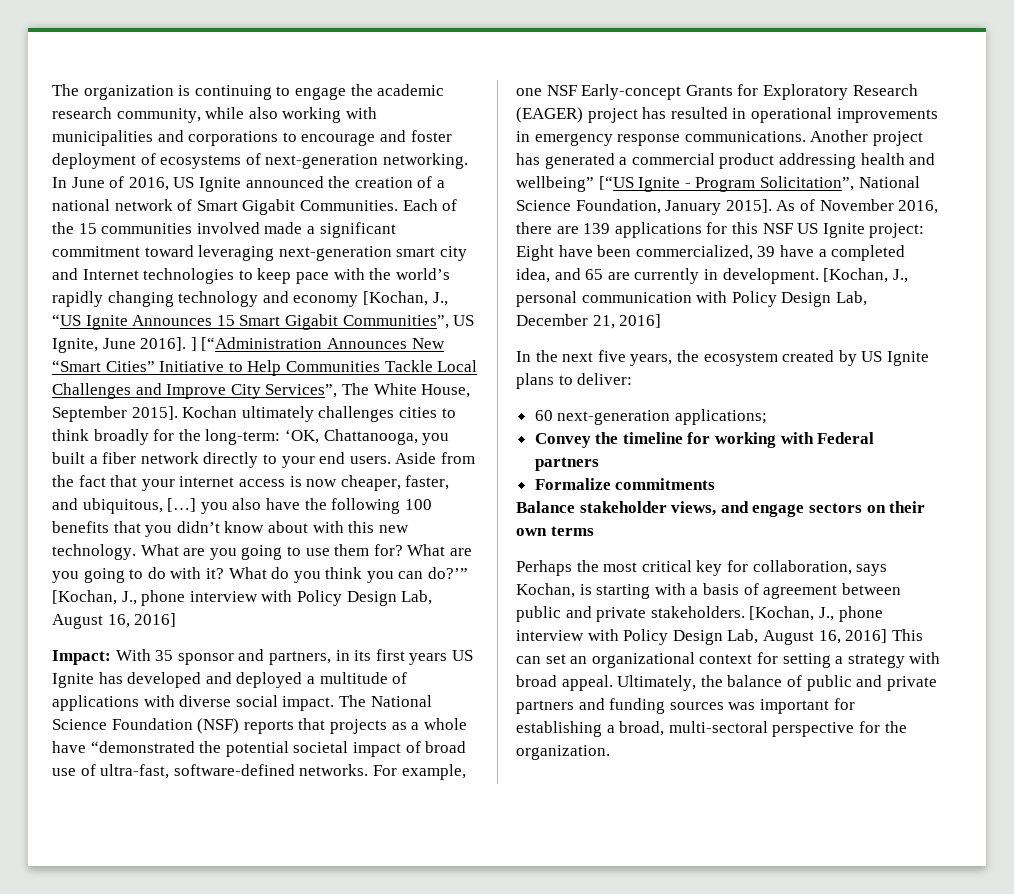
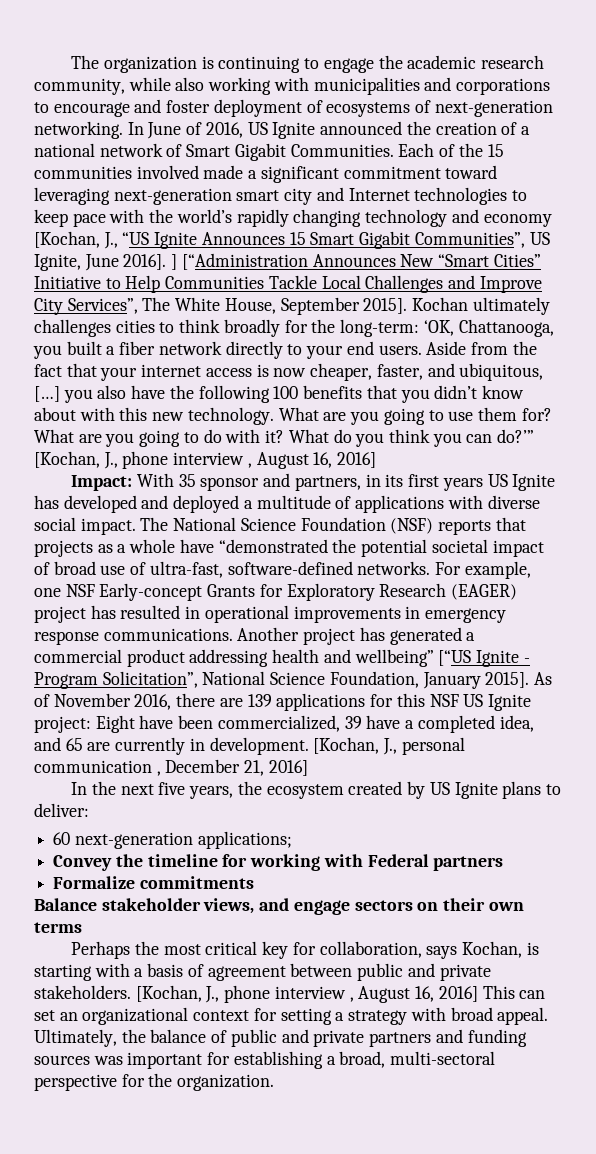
- What do you think you can do?’” [Kochan, J., phone interview with Policy Design Lab, August 16, 2016]
+ What do you think you can do?’” [Kochan, J., phone interview , August 16, 2016]
- [Kochan, J., personal communication with Policy Design Lab, December 21, 2016]
+ [Kochan, J., personal communication , December 21, 2016]
- [Kochan, J., phone interview with Policy Design Lab, August 16, 2016] This can set an organizational context for setting a strategy with broad appeal.
+ [Kochan, J., phone interview , August 16, 2016] This can set an organizational context for setting a strategy with broad appeal.

